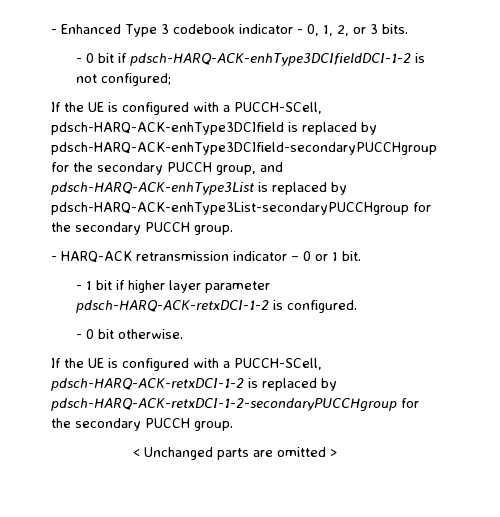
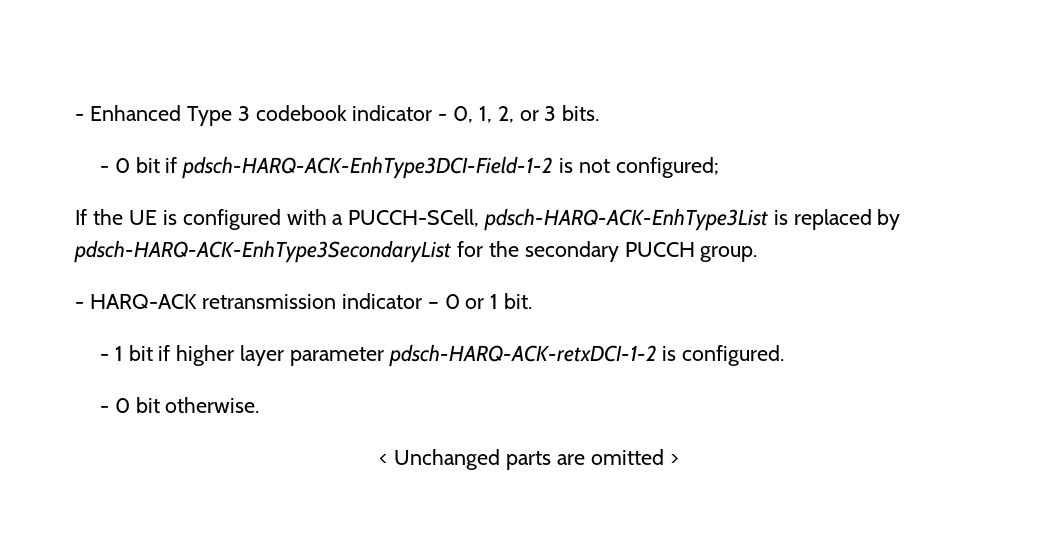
- - 0 bit if pdsch-HARQ-ACK-enhType3DCIfieldDCI-1-2 is not configured;
+ - 0 bit if pdsch-HARQ-ACK-EnhType3DCI-Field-1-2 is not configured;
- If the UE is configured with a PUCCH-SCell, pdsch-HARQ-ACK-enhType3DCIfield is replaced by pdsch-HARQ-ACK-enhType3DCIfield-secondaryPUCCHgroup for the secondary PUCCH group, and pdsch-HARQ-ACK-enhType3List is replaced by pdsch-HARQ-ACK-enhType3List-secondaryPUCCHgroup for the secondary PUCCH group.
+ If the UE is configured with a PUCCH-SCell, pdsch-HARQ-ACK-EnhType3List is replaced by pdsch-HARQ-ACK-EnhType3SecondaryList for the secondary PUCCH group.
- If the UE is configured with a PUCCH-SCell, pdsch-HARQ-ACK-retxDCI-1-2 is replaced by pdsch-HARQ-ACK-retxDCI-1-2-secondaryPUCCHgroup for the secondary PUCCH group.

